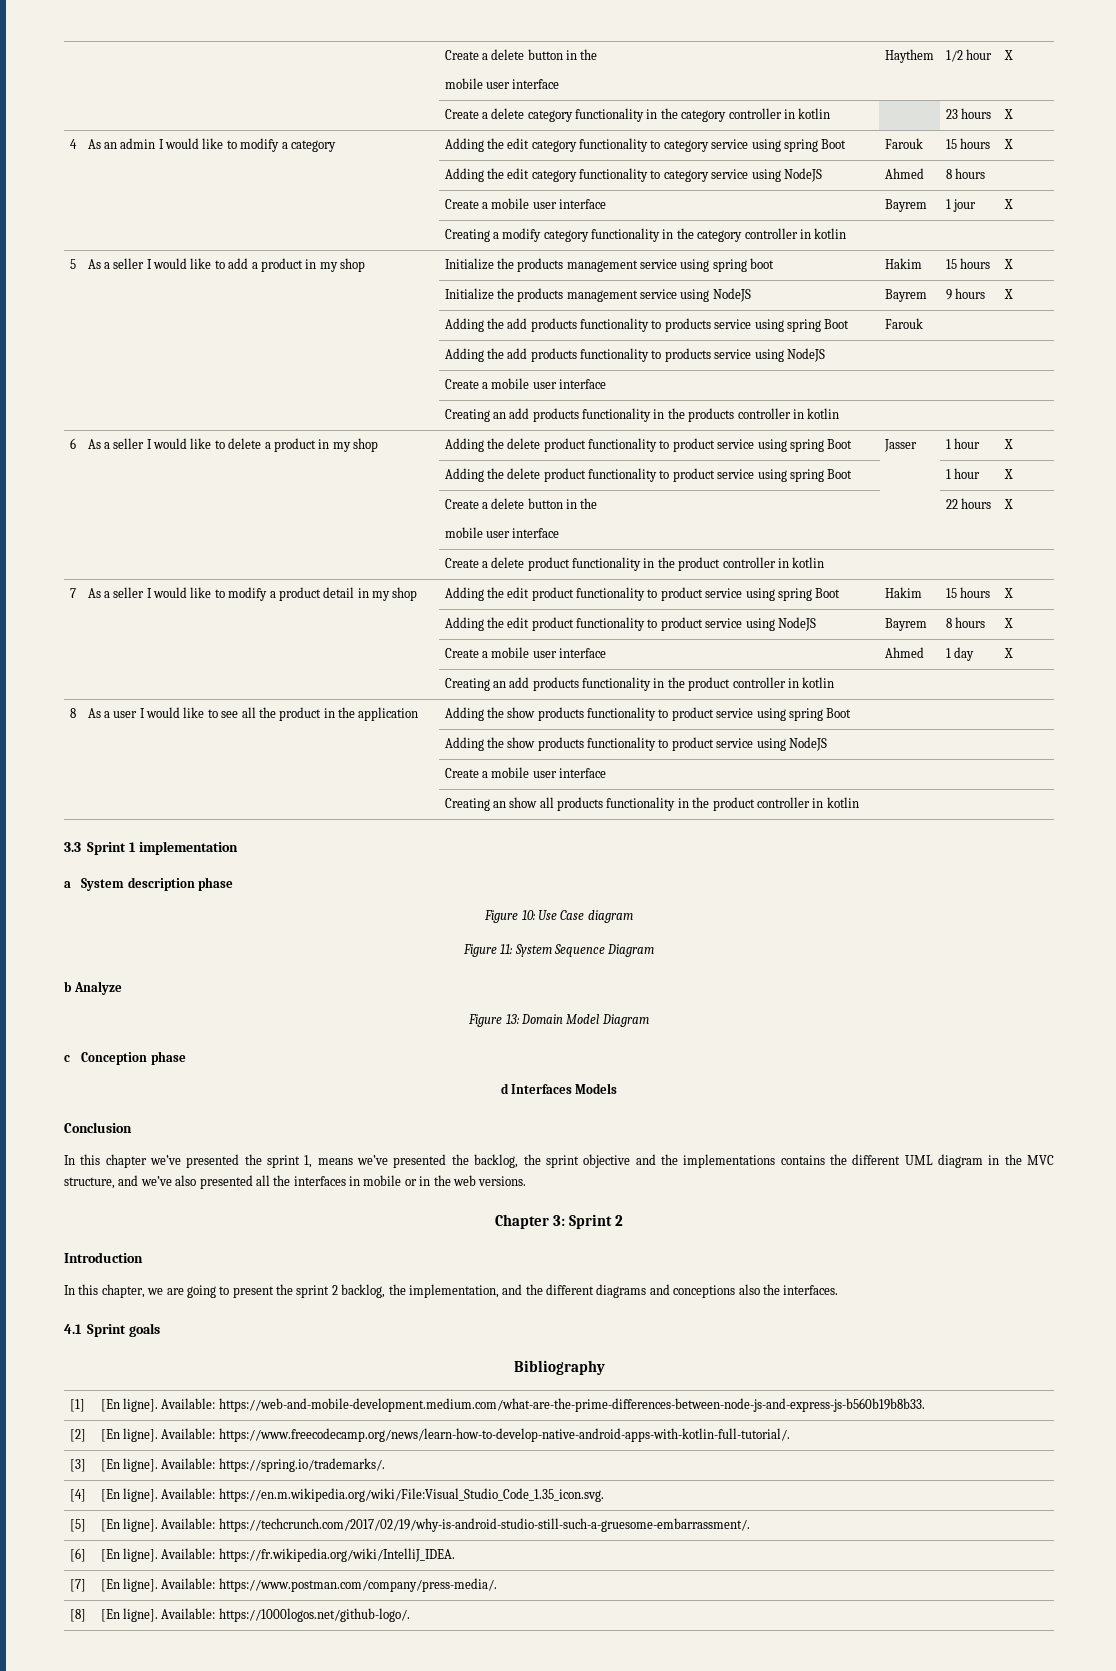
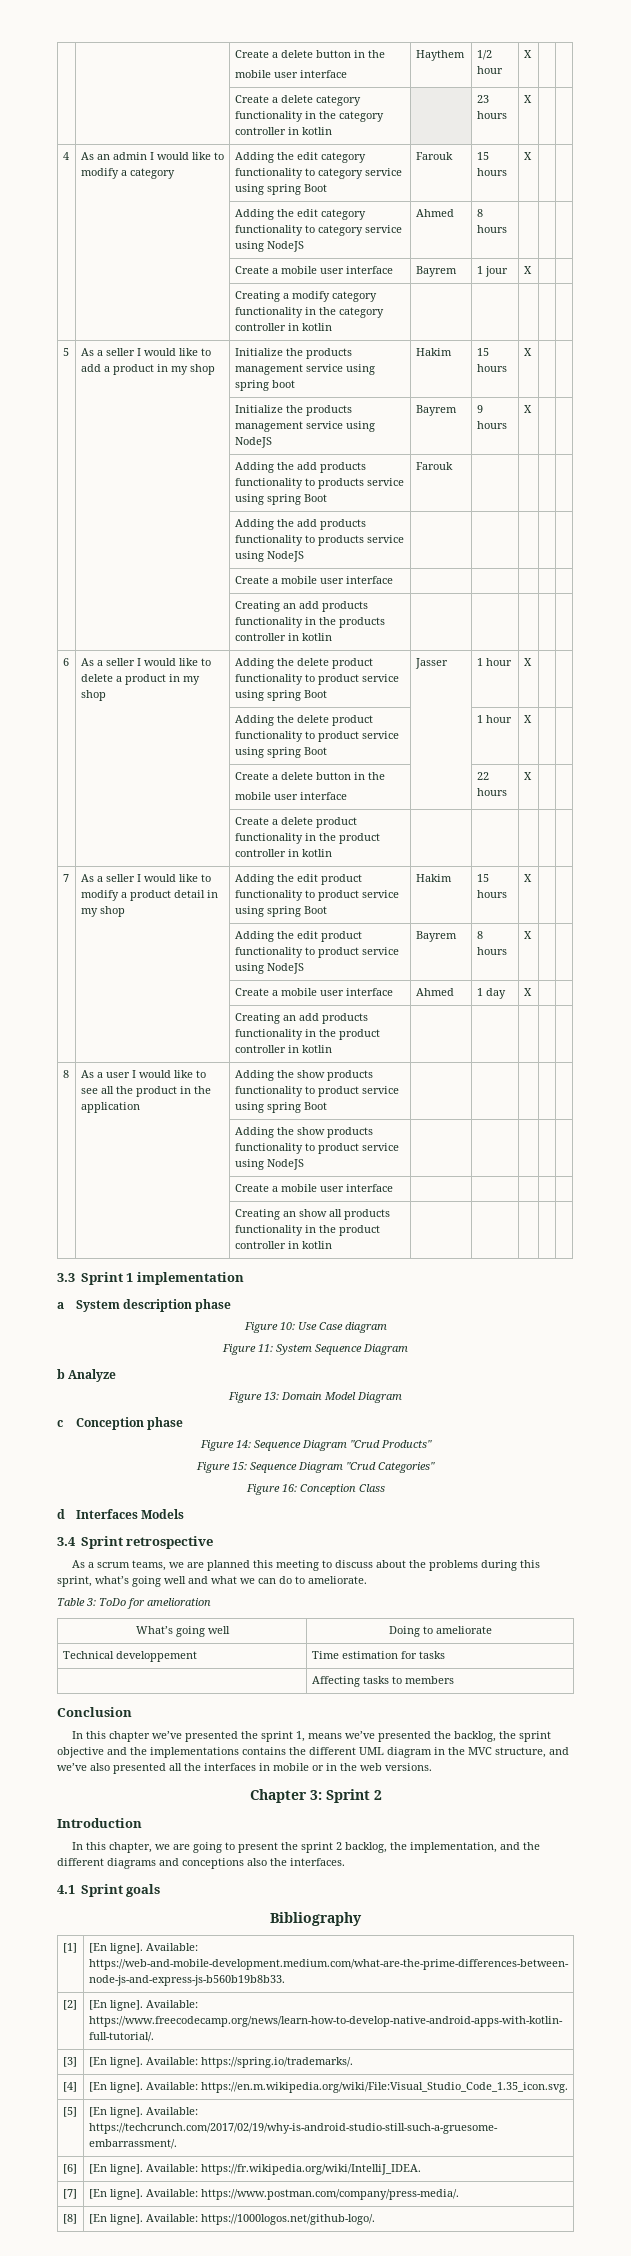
+ Figure 14: Sequence Diagram "Crud Products"
+ Figure 15: Sequence Diagram "Crud Categories"
+ Figure 16: Conception Class
  d Interfaces Models
+ 3.4 Sprint retrospective
+ As a scrum teams, we are planned this meeting to discuss about the problems during this sprint, what’s going well and what we can do to ameliorate.
+ Table 3: ToDo for amelioration
+ What’s going well | Doing to ameliorate
+ Technical developpement | Time estimation for tasks
+ | Affecting tasks to members

